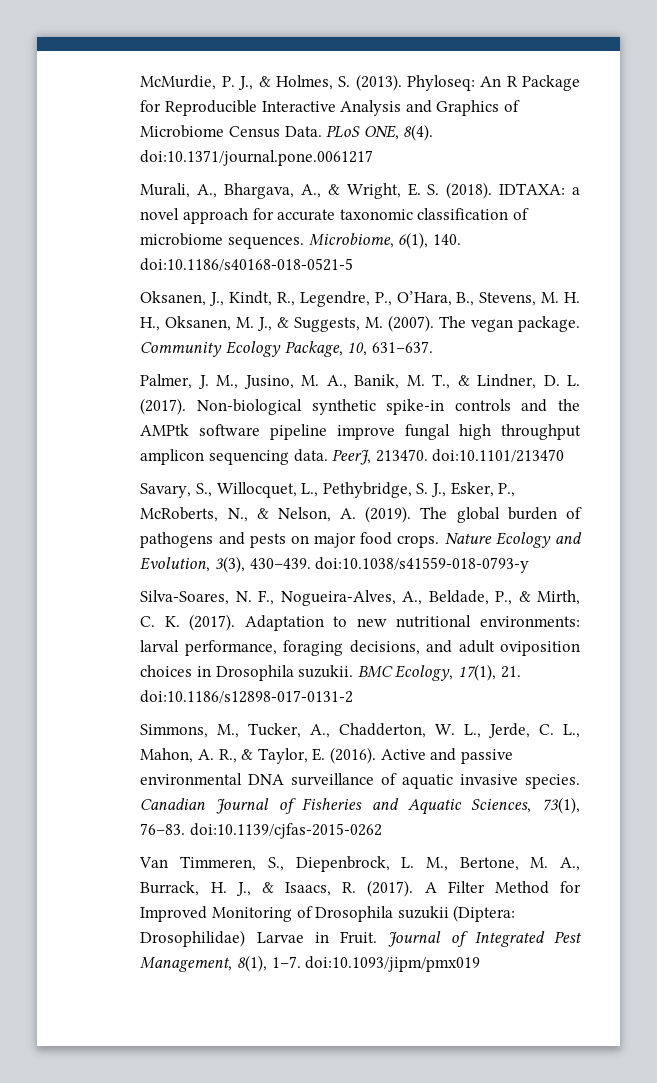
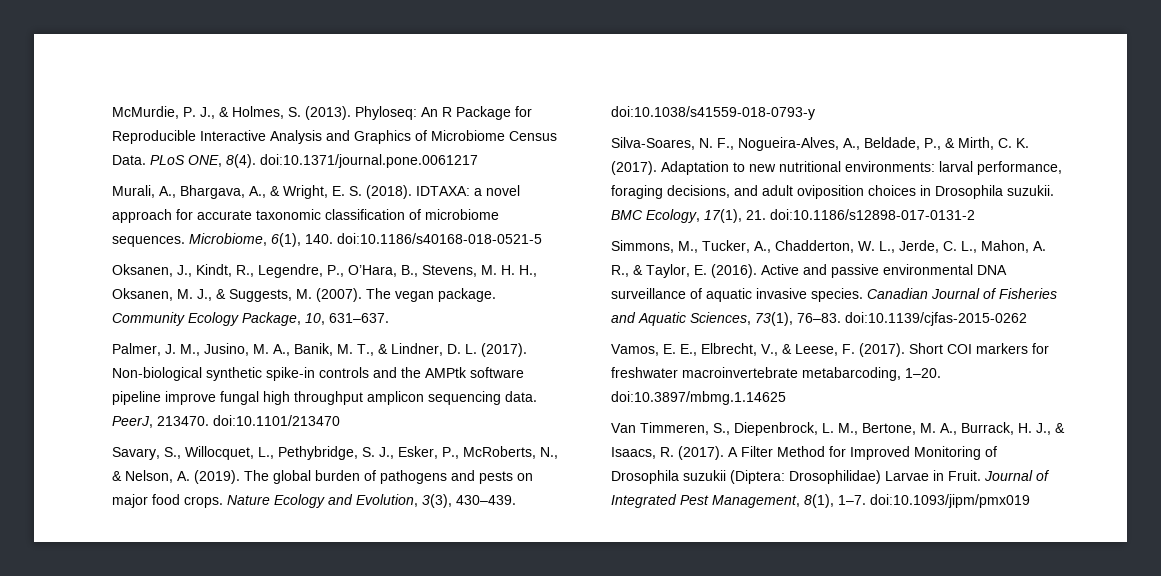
+ Vamos, E. E., Elbrecht, V., & Leese, F. (2017). Short COI markers for freshwater macroinvertebrate metabarcoding, 1–20. doi:10.3897/mbmg.1.14625

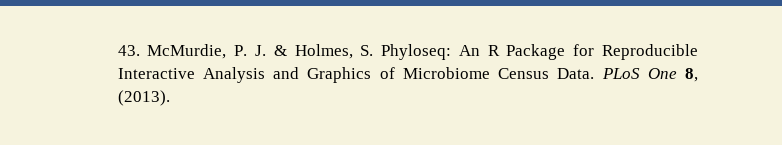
- McMurdie, P. J., & Holmes, S. (2013). Phyloseq: An R Package for Reproducible Interactive Analysis and Graphics of Microbiome Census Data.
+ 43. McMurdie, P. J. & Holmes, S. Phyloseq: An R Package for Reproducible Interactive Analysis and Graphics of Microbiome Census Data.
- PLoS ONE, 8(4). doi:10.1371/journal.pone.0061217
- Murali, A., Bhargava, A., & Wright, E. S. (2018). IDTAXA: a novel approach for accurate taxonomic classification of microbiome sequences. Microbiome, 6(1), 140. doi:10.1186/s40168-018-0521-5
- Oksanen, J., Kindt, R., Legendre, P., O’Hara, B., Stevens, M. H. H., Oksanen, M. J., & Suggests, M. (2007). The vegan package. Community Ecology Package, 10, 631–637.
- Palmer, J. M., Jusino, M. A., Banik, M. T., & Lindner, D. L. (2017). Non-biological synthetic spike-in controls and the AMPtk software pipeline improve fungal high throughput amplicon sequencing data. PeerJ, 213470. doi:10.1101/213470
- Savary, S., Willocquet, L., Pethybridge, S. J., Esker, P., McRoberts, N., & Nelson, A. (2019). The global burden of pathogens and pests on major food crops. Nature Ecology and Evolution, 3(3), 430–439. doi:10.1038/s41559-018-0793-y
- Silva-Soares, N. F., Nogueira-Alves, A., Beldade, P., & Mirth, C. K. (2017). Adaptation to new nutritional environments: larval performance, foraging decisions, and adult oviposition choices in Drosophila suzukii. BMC Ecology, 17(1), 21. doi:10.1186/s12898-017-0131-2
- Simmons, M., Tucker, A., Chadderton, W. L., Jerde, C. L., Mahon, A. R., & Taylor, E. (2016). Active and passive environmental DNA surveillance of aquatic invasive species. Canadian Journal of Fisheries and Aquatic Sciences, 73(1), 76–83. doi:10.1139/cjfas-2015-0262
- Vamos, E. E., Elbrecht, V., & Leese, F. (2017). Short COI markers for freshwater macroinvertebrate metabarcoding, 1–20. doi:10.3897/mbmg.1.14625
- Van Timmeren, S., Diepenbrock, L. M., Bertone, M. A., Burrack, H. J., & Isaacs, R. (2017). A Filter Method for Improved Monitoring of Drosophila suzukii (Diptera: Drosophilidae) Larvae in Fruit. Journal of Integrated Pest Management, 8(1), 1–7. doi:10.1093/jipm/pmx019
+ PLoS One 8, (2013).

